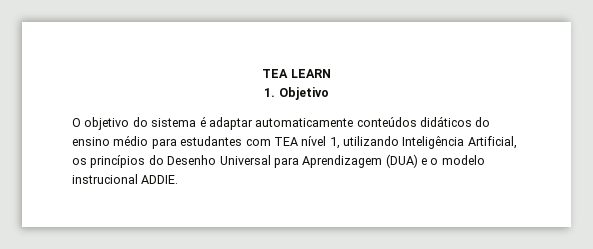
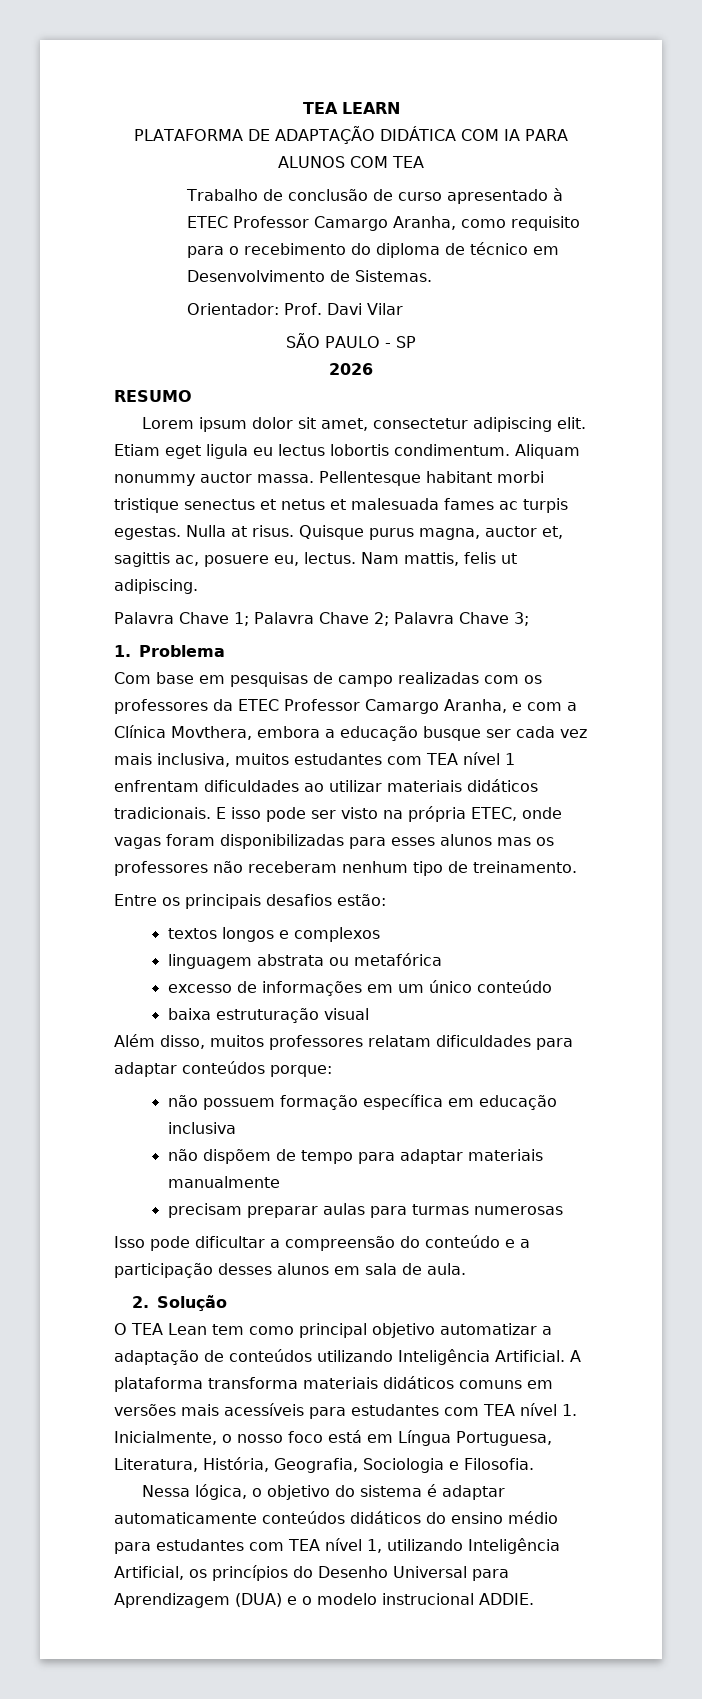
- 1. Objetivo
- O objetivo do sistema é adaptar automaticamente conteúdos didáticos do ensino médio para estudantes com TEA nível 1, utilizando Inteligência Artificial, os princípios do Desenho Universal para Aprendizagem (DUA) e o modelo instrucional ADDIE.
+ PLATAFORMA DE ADAPTAÇÃO DIDÁTICA COM IA PARA ALUNOS COM TEA
+ Trabalho de conclusão de curso apresentado à ETEC Professor Camargo Aranha, como requisito para o recebimento do diploma de técnico em Desenvolvimento de Sistemas.
+ Orientador: Prof. Davi Vilar
+ SÃO PAULO - SP
+ 2026
+ RESUMO
+ Lorem ipsum dolor sit amet, consectetur adipiscing elit. Etiam eget ligula eu lectus lobortis condimentum. Aliquam nonummy auctor massa. Pellentesque habitant morbi tristique senectus et netus et malesuada fames ac turpis egestas. Nulla at risus. Quisque purus magna, auctor et, sagittis ac, posuere eu, lectus. Nam mattis, felis ut adipiscing.
+ Palavra Chave 1; Palavra Chave 2; Palavra Chave 3;
+ 1. Problema
+ Com base em pesquisas de campo realizadas com os professores da ETEC Professor Camargo Aranha, e com a Clínica Movthera, embora a educação busque ser cada vez mais inclusiva, muitos estudantes com TEA nível 1 enfrentam dificuldades ao utilizar materiais didáticos tradicionais. E isso pode ser visto na própria ETEC, onde vagas foram disponibilizadas para esses alunos mas os professores não receberam nenhum tipo de treinamento.
+ Entre os principais desafios estão:
+ textos longos e complexos
+ linguagem abstrata ou metafórica
+ excesso de informações em um único conteúdo
+ baixa estruturação visual
+ Além disso, muitos professores relatam dificuldades para adaptar conteúdos porque:
+ não possuem formação específica em educação inclusiva
+ não dispõem de tempo para adaptar materiais manualmente
+ precisam preparar aulas para turmas numerosas
+ Isso pode dificultar a compreensão do conteúdo e a participação desses alunos em sala de aula.
+ 2. Solução
+ O TEA Lean tem como principal objetivo automatizar a adaptação de conteúdos utilizando Inteligência Artificial. A plataforma transforma materiais didáticos comuns em versões mais acessíveis para estudantes com TEA nível 1. Inicialmente, o nosso foco está em Língua Portuguesa, Literatura, História, Geografia, Sociologia e Filosofia.
+ Nessa lógica, o objetivo do sistema é adaptar automaticamente conteúdos didáticos do ensino médio para estudantes com TEA nível 1, utilizando Inteligência Artificial, os princípios do Desenho Universal para Aprendizagem (DUA) e o modelo instrucional ADDIE.

